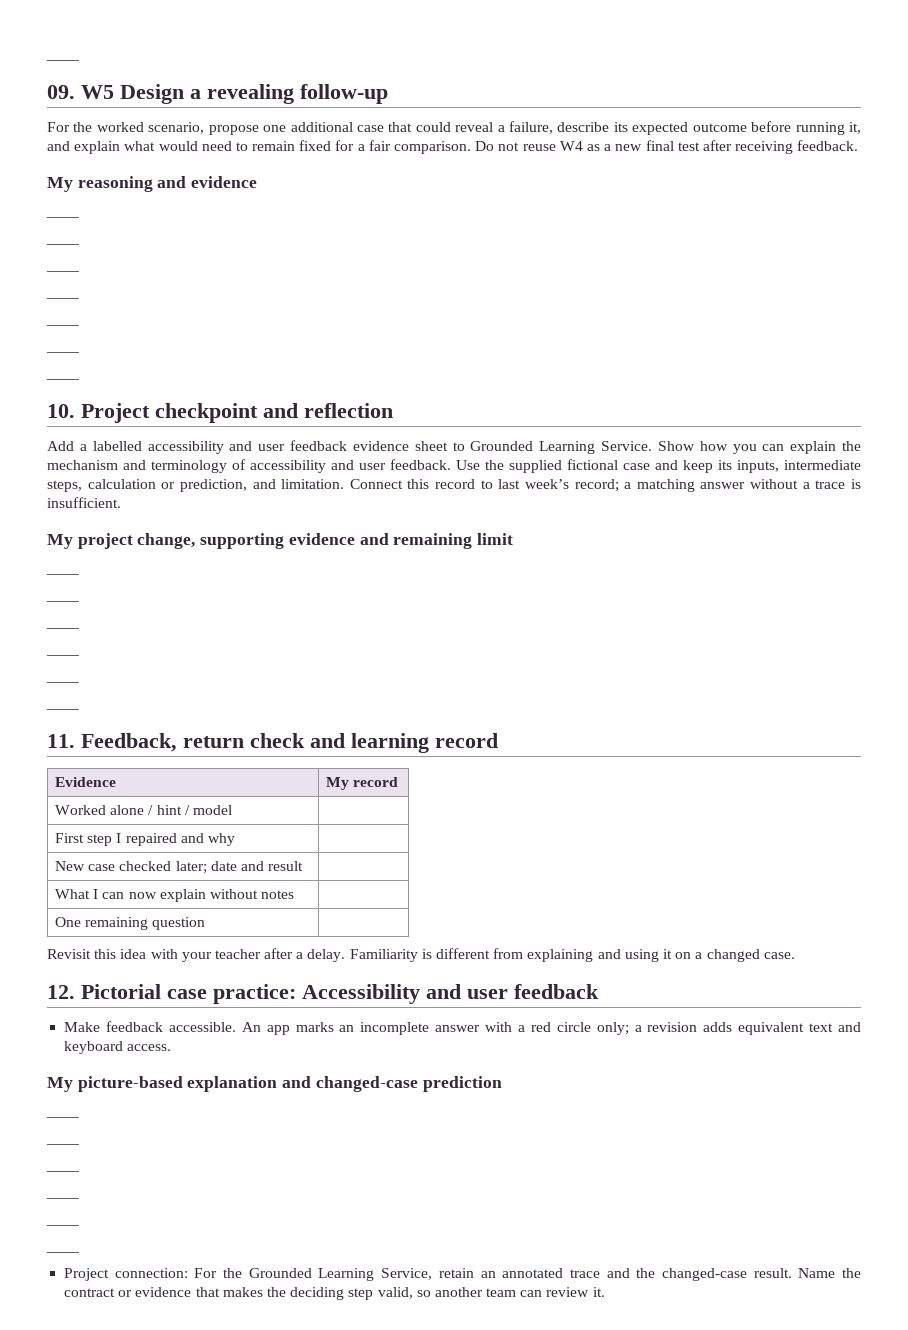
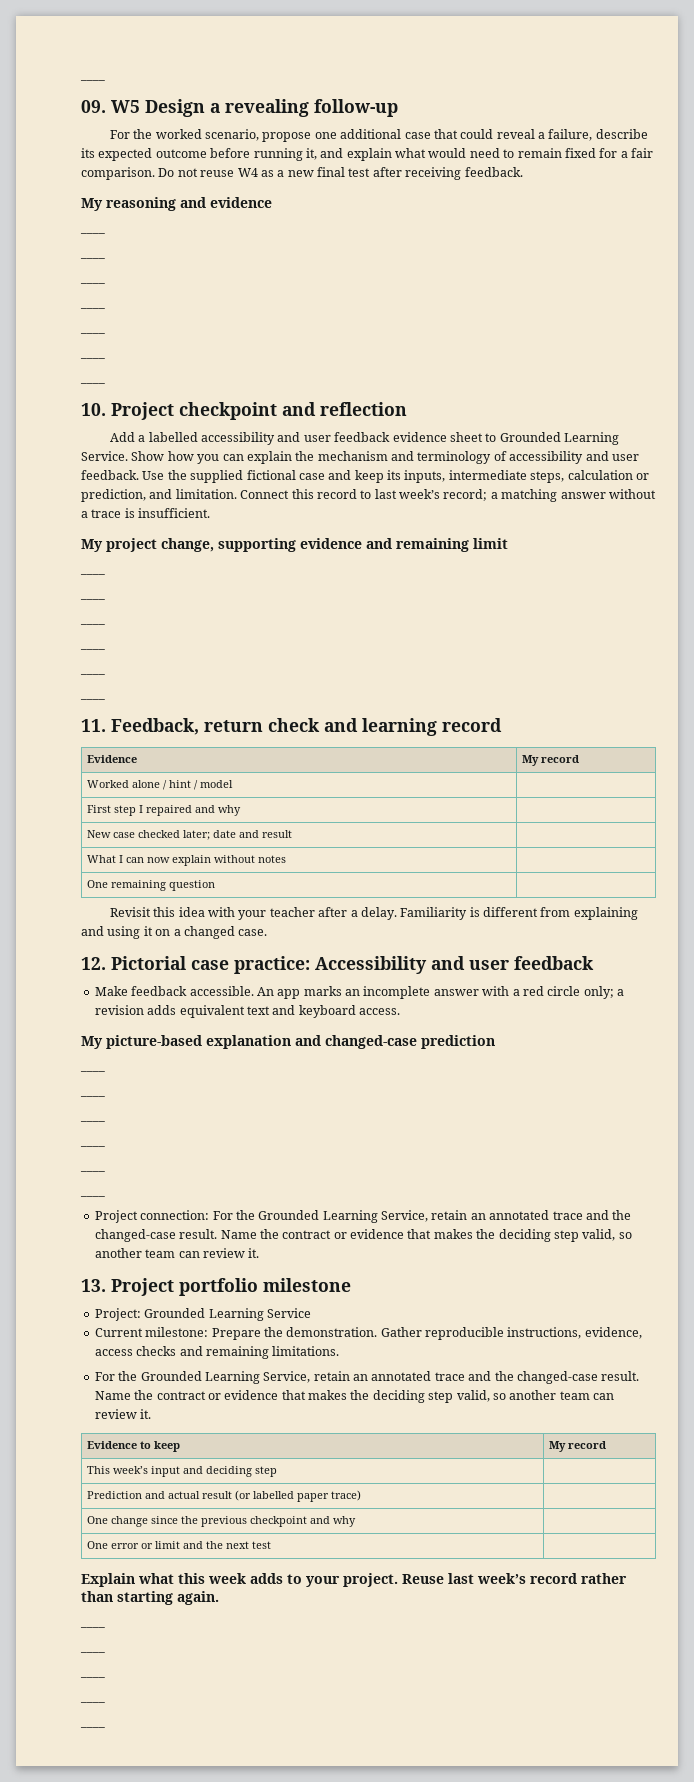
+ 13. Project portfolio milestone
+ Project: Grounded Learning Service
+ Current milestone: Prepare the demonstration. Gather reproducible instructions, evidence, access checks and remaining limitations.
+ For the Grounded Learning Service, retain an annotated trace and the changed-case result. Name the contract or evidence that makes the deciding step valid, so another team can review it.
+ Evidence to keep | My record
+ This week’s input and deciding step |
+ Prediction and actual result (or labelled paper trace) |
+ One change since the previous checkpoint and why |
+ One error or limit and the next test |
+ Explain what this week adds to your project. Reuse last week’s record rather than starting again.
+ ____
+ ____
+ ____
+ ____
+ ____

